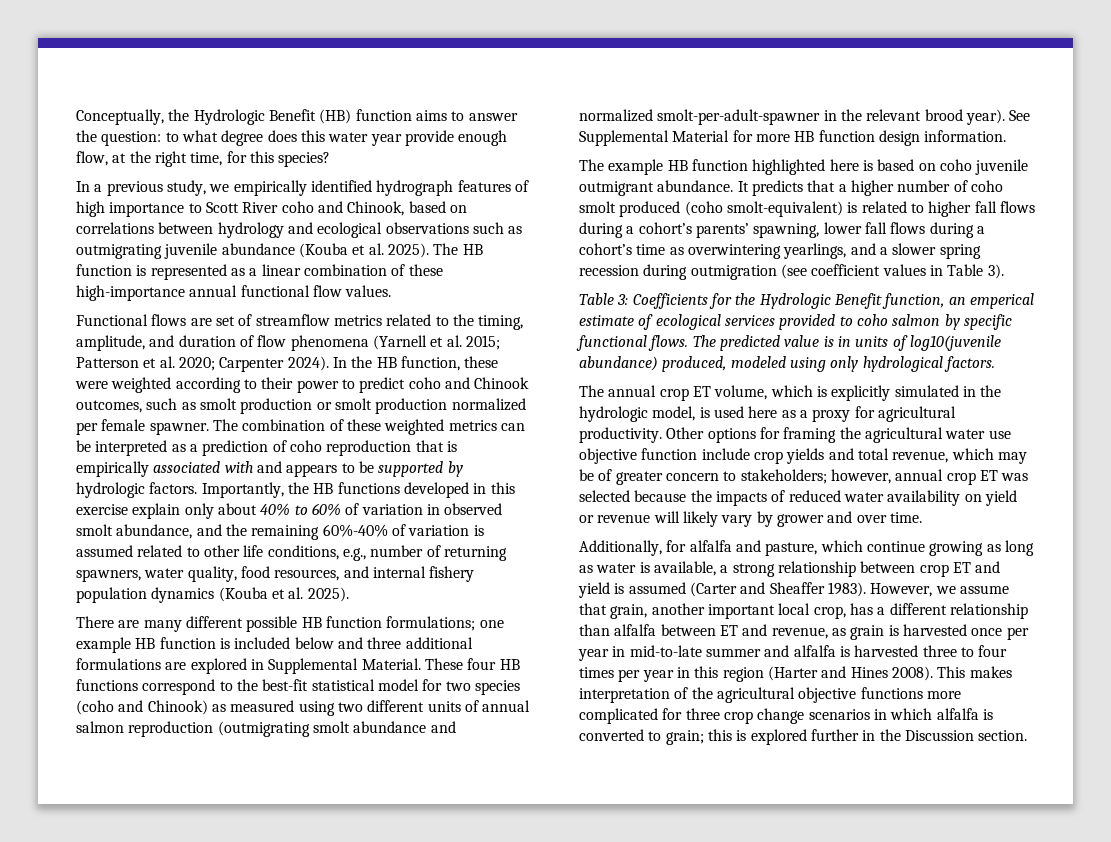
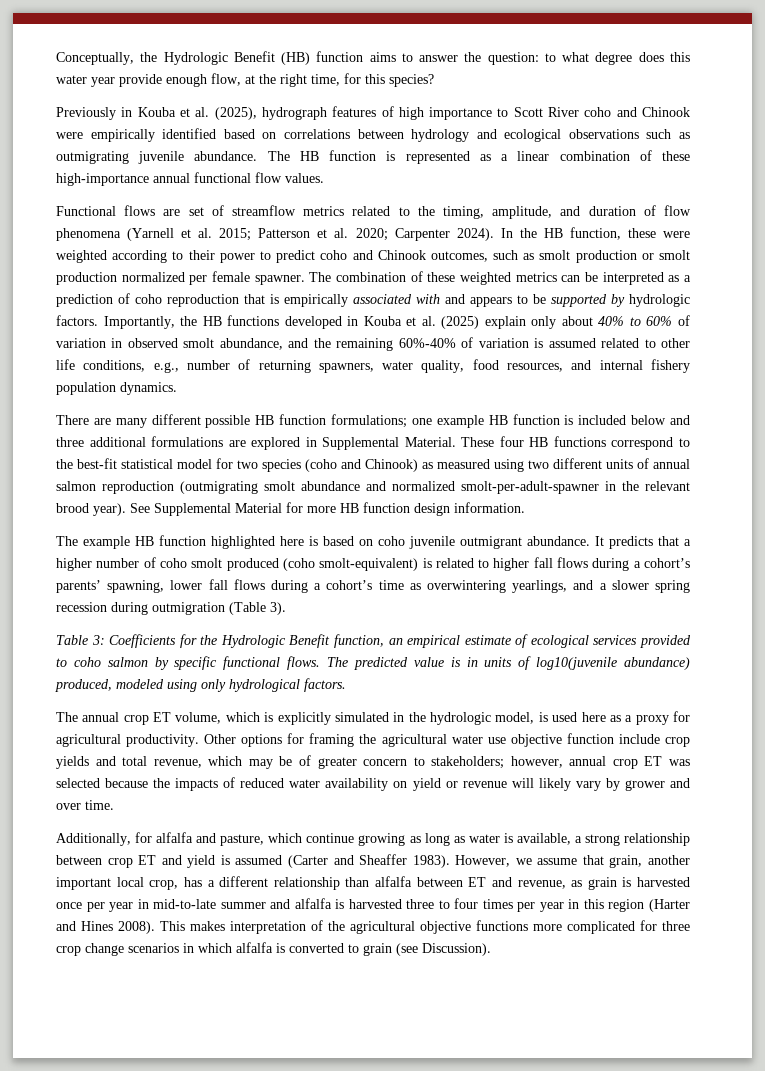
- In a previous study, we empirically identified hydrograph features of high importance to Scott River coho and Chinook, based on correlations between hydrology and ecological observations such as outmigrating juvenile abundance (Kouba et al. 2025).
+ Previously in Kouba et al. (2025), hydrograph features of high importance to Scott River coho and Chinook were empirically identified based on correlations between hydrology and ecological observations such as outmigrating juvenile abundance.
- Importantly, the HB functions developed in this exercise explain only about 40% to 60% of variation in observed smolt abundance, and the remaining 60%-40% of variation is assumed related to other life conditions, e.g., number of returning spawners, water quality, food resources, and internal fishery population dynamics (Kouba et al. 2025).
+ Importantly, the HB functions developed in Kouba et al. (2025) explain only about 40% to 60% of variation in observed smolt abundance, and the remaining 60%-40% of variation is assumed related to other life conditions, e.g., number of returning spawners, water quality, food resources, and internal fishery population dynamics.
- It predicts that a higher number of coho smolt produced (coho smolt-equivalent) is related to higher fall flows during a cohort’s parents’ spawning, lower fall flows during a cohort’s time as overwintering yearlings, and a slower spring recession during outmigration (see coefficient values in Table 3).
+ It predicts that a higher number of coho smolt produced (coho smolt-equivalent) is related to higher fall flows during a cohort’s parents’ spawning, lower fall flows during a cohort’s time as overwintering yearlings, and a slower spring recession during outmigration (Table 3).
- Table 3: Coefficients for the Hydrologic Benefit function, an emperical estimate of ecological services provided to coho salmon by specific functional flows.
+ Table 3: Coefficients for the Hydrologic Benefit function, an empirical estimate of ecological services provided to coho salmon by specific functional flows.
- This makes interpretation of the agricultural objective functions more complicated for three crop change scenarios in which alfalfa is converted to grain; this is explored further in the Discussion section.
+ This makes interpretation of the agricultural objective functions more complicated for three crop change scenarios in which alfalfa is converted to grain (see Discussion).

